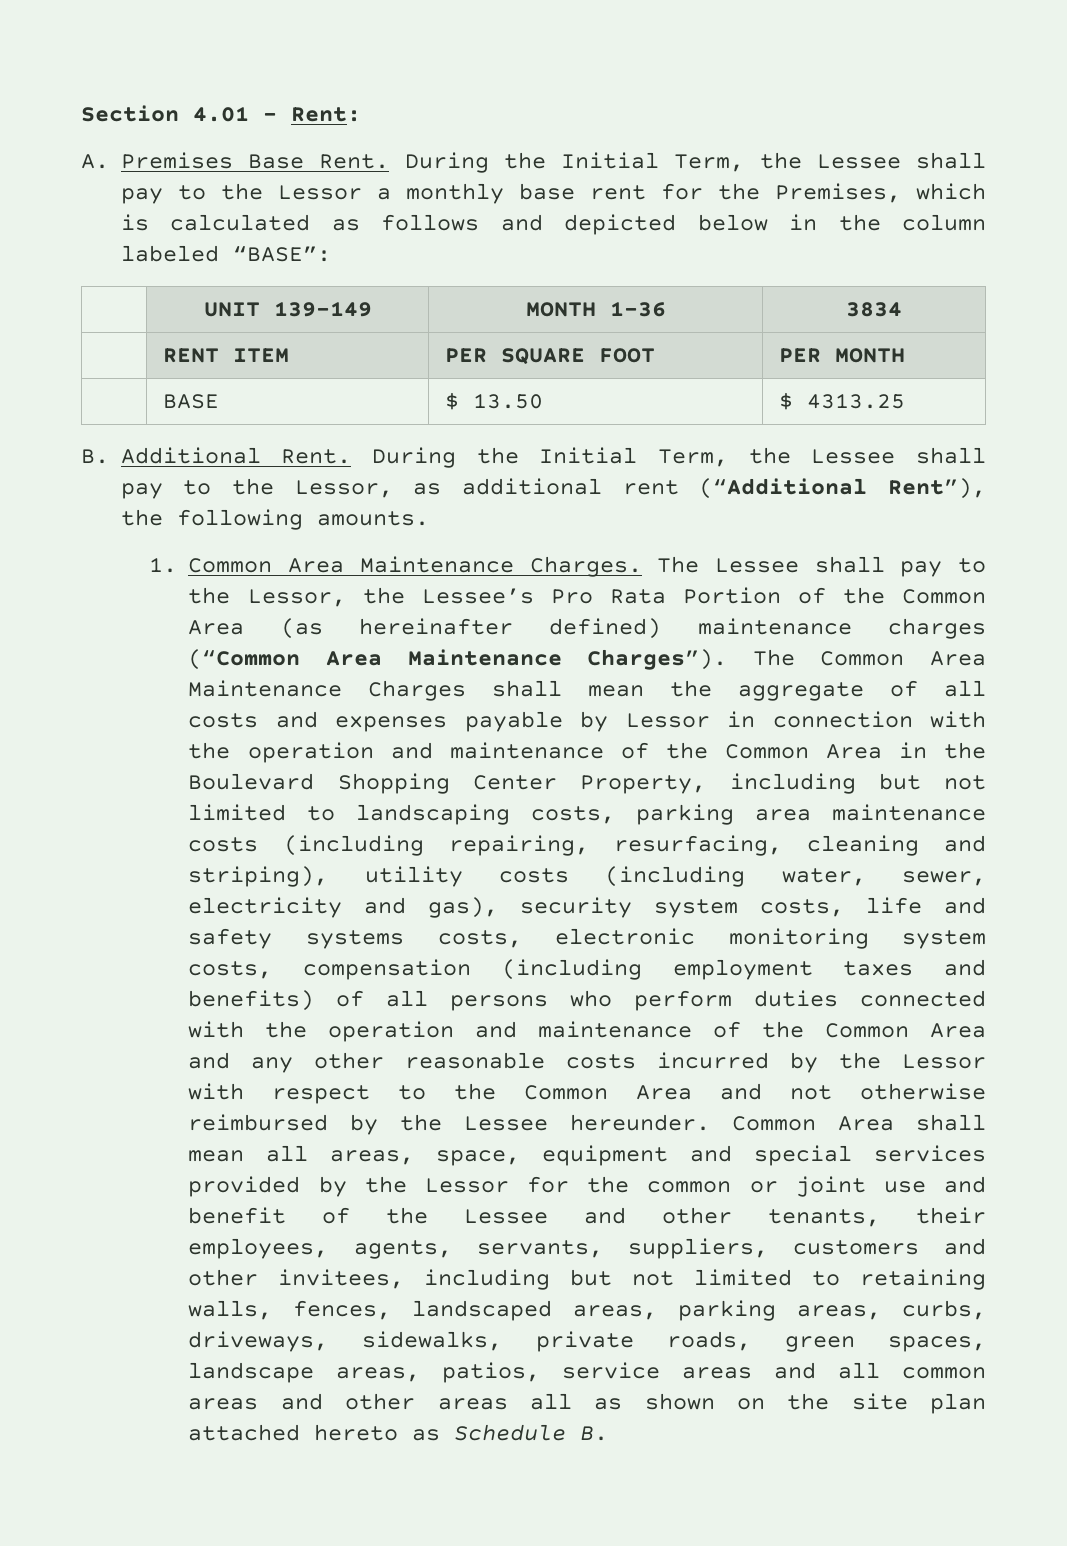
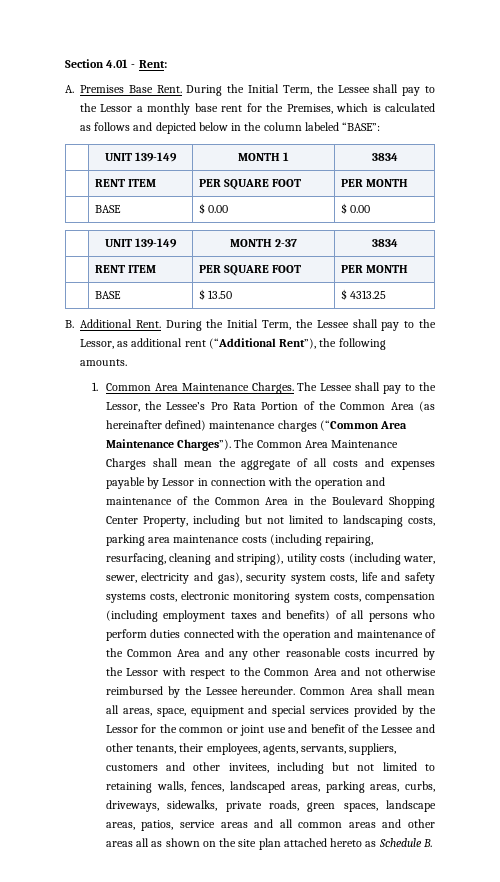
- | UNIT 139-149 | MONTH 1-36 | 3834
+ | UNIT 139-149 | MONTH 1 | 3834
+ | RENT ITEM | PER SQUARE FOOT | PER MONTH
+ | BASE | $ 0.00 | $ 0.00
+ | UNIT 139-149 | MONTH 2-37 | 3834

